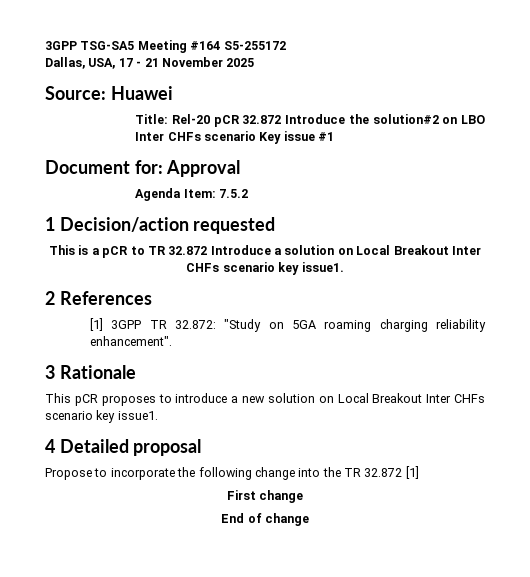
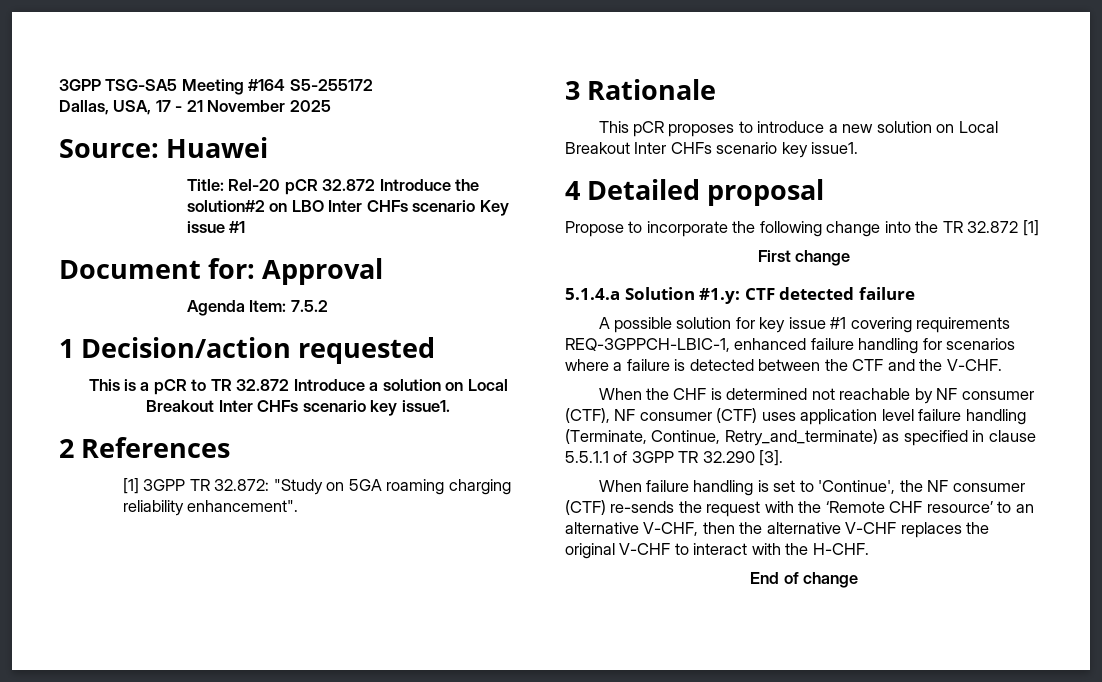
+ 5.1.4.a Solution #1.y: CTF detected failure
+ A possible solution for key issue #1 covering requirements REQ-3GPPCH-LBIC-1, enhanced failure handling for scenarios where a failure is detected between the CTF and the V-CHF.
+ When the CHF is determined not reachable by NF consumer (CTF), NF consumer (CTF) uses application level failure handling (Terminate, Continue, Retry_and_terminate) as specified in clause 5.5.1.1 of 3GPP TR 32.290 [3].
+ When failure handling is set to 'Continue', the NF consumer (CTF) re-sends the request with the ‘Remote CHF resource’ to an alternative V-CHF, then the alternative V-CHF replaces the original V-CHF to interact with the H-CHF.

